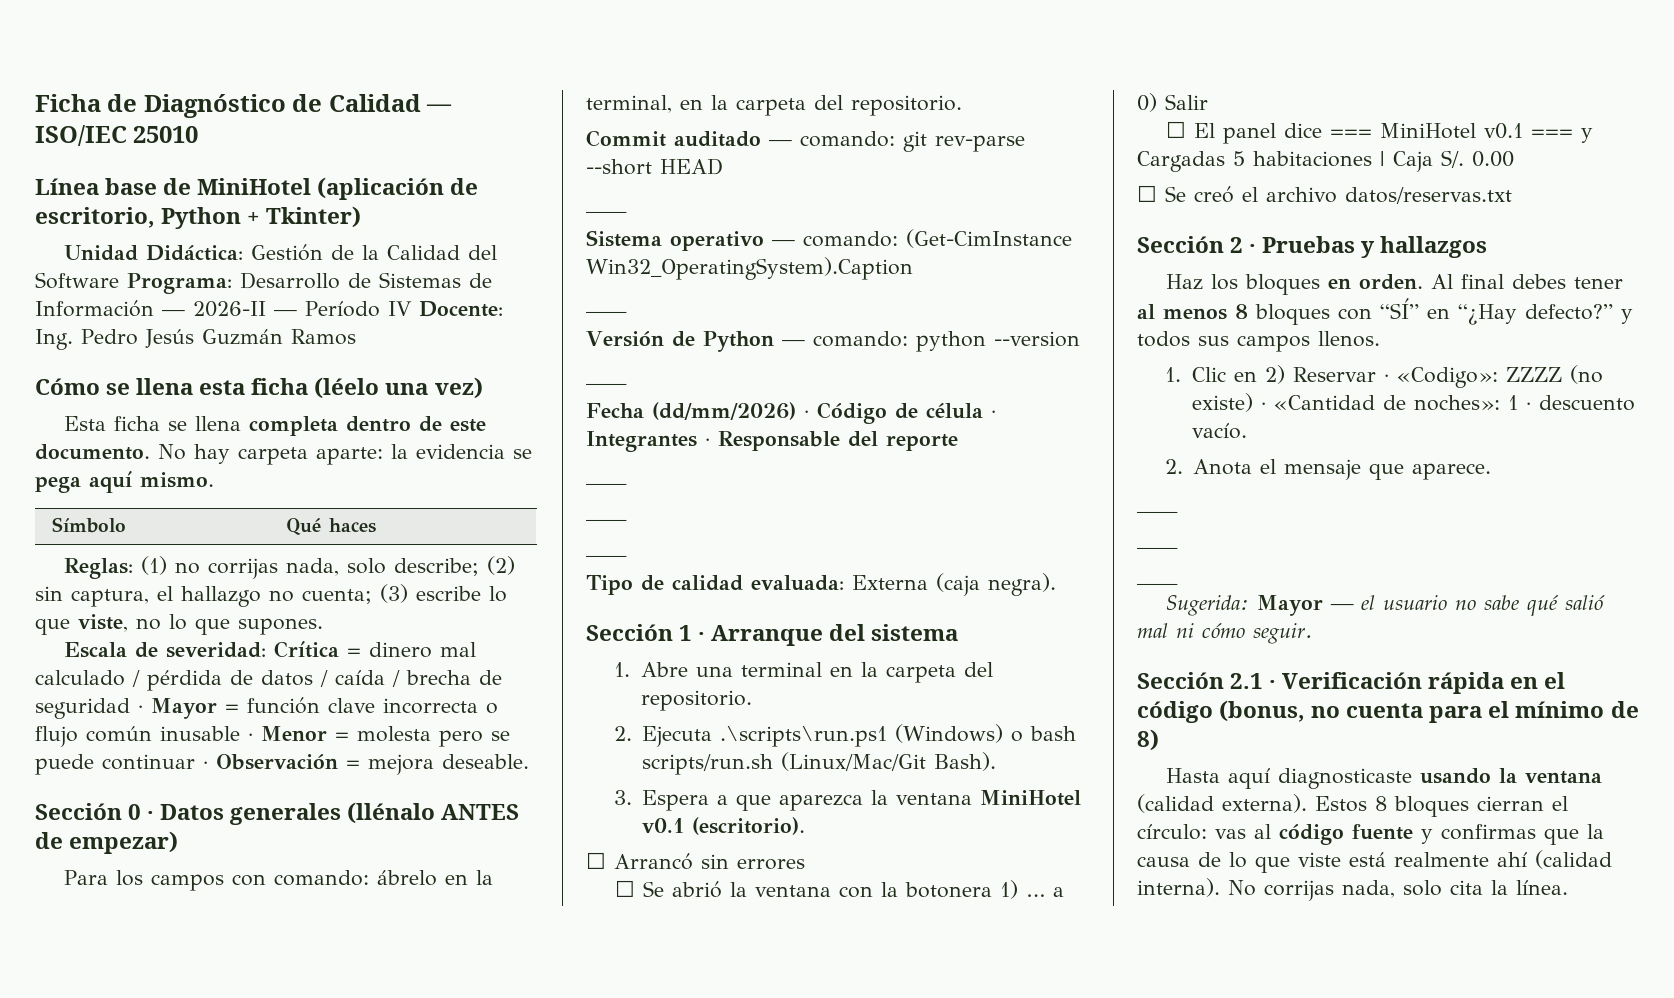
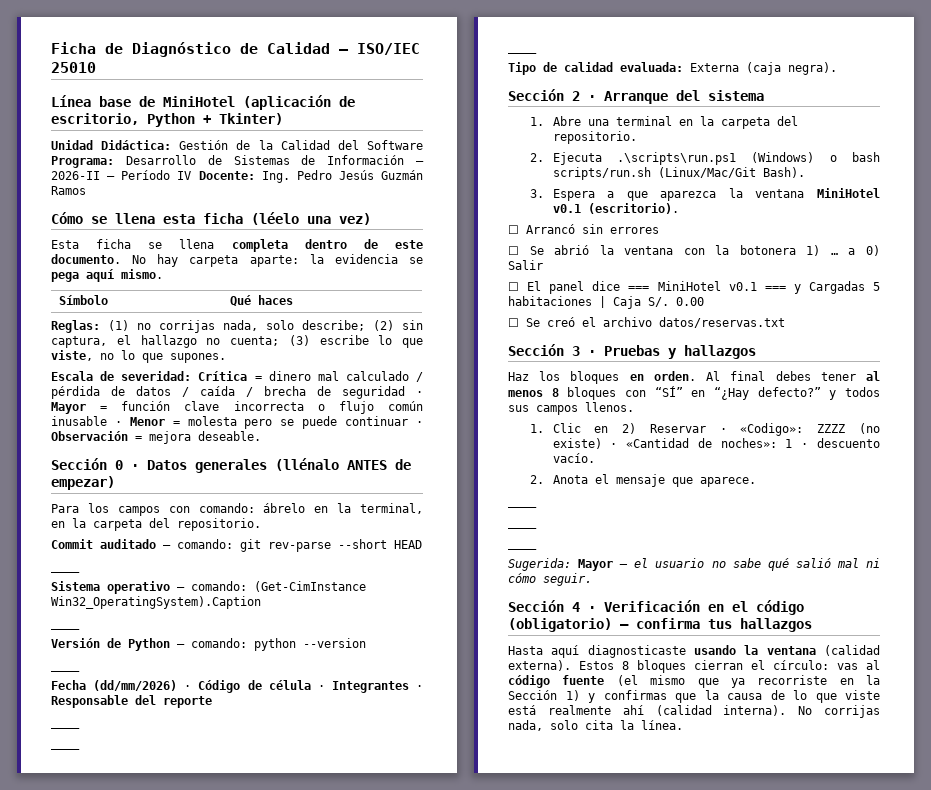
- Sección 1 · Arranque del sistema
+ Sección 2 · Arranque del sistema
- Sección 2 · Pruebas y hallazgos
+ Sección 3 · Pruebas y hallazgos
- Sección 2.1 · Verificación rápida en el código (bonus, no cuenta para el mínimo de 8)
+ Sección 4 · Verificación en el código (obligatorio) — confirma tus hallazgos
- Estos 8 bloques cierran el círculo: vas al código fuente y confirmas que la causa de lo que viste está realmente ahí (calidad interna).
+ Estos 8 bloques cierran el círculo: vas al código fuente (el mismo que ya recorriste en la Sección 1) y confirmas que la causa de lo que viste está realmente ahí (calidad interna).

